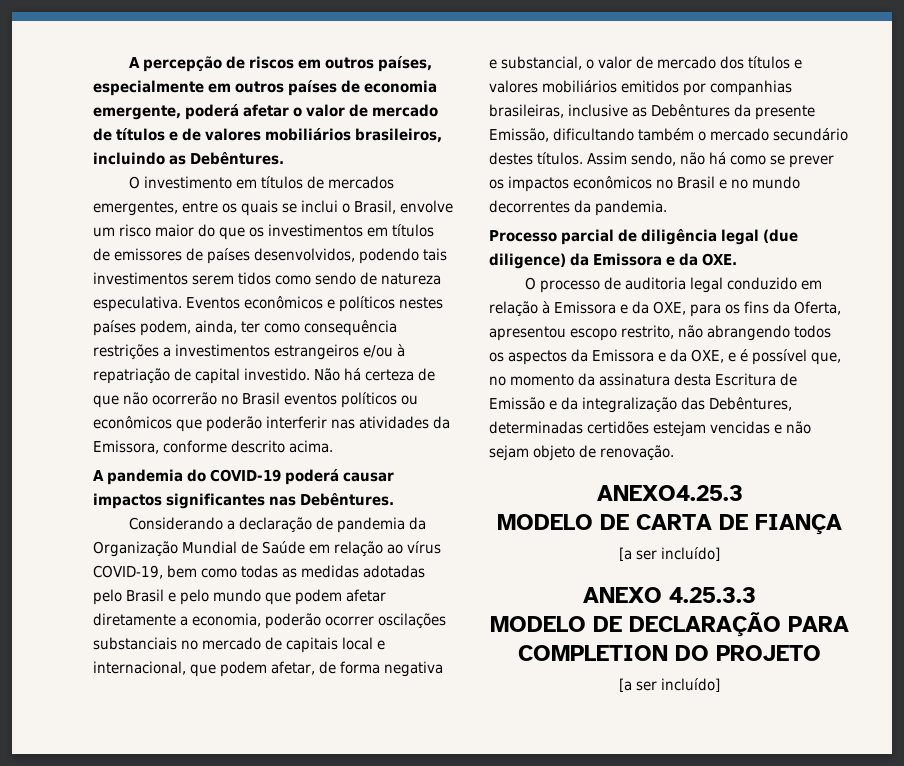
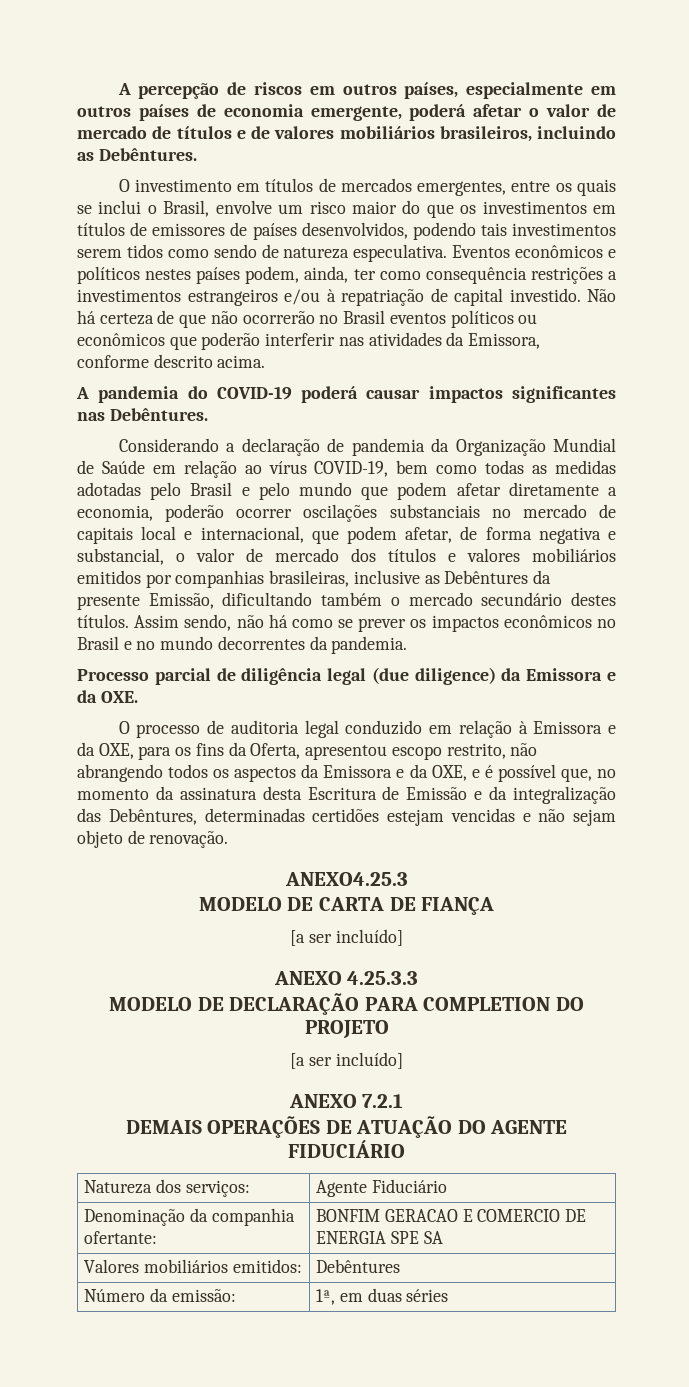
+ ANEXO 7.2.1
+ DEMAIS OPERAÇÕES DE ATUAÇÃO DO AGENTE FIDUCIÁRIO
+ Natureza dos serviços: | Agente Fiduciário
+ Denominação da companhia ofertante: | BONFIM GERACAO E COMERCIO DE ENERGIA SPE SA
+ Valores mobiliários emitidos: | Debêntures
+ Número da emissão: | 1ª, em duas séries

